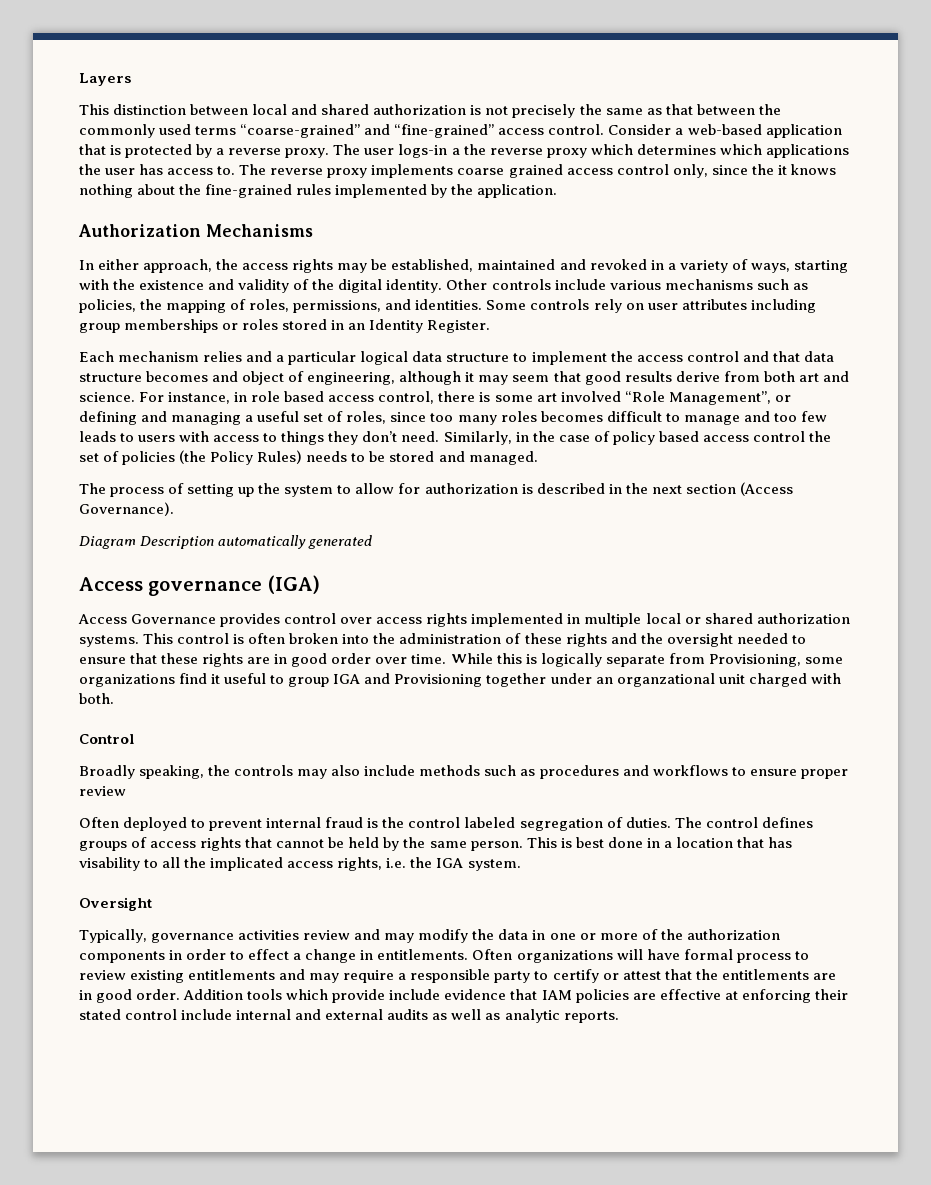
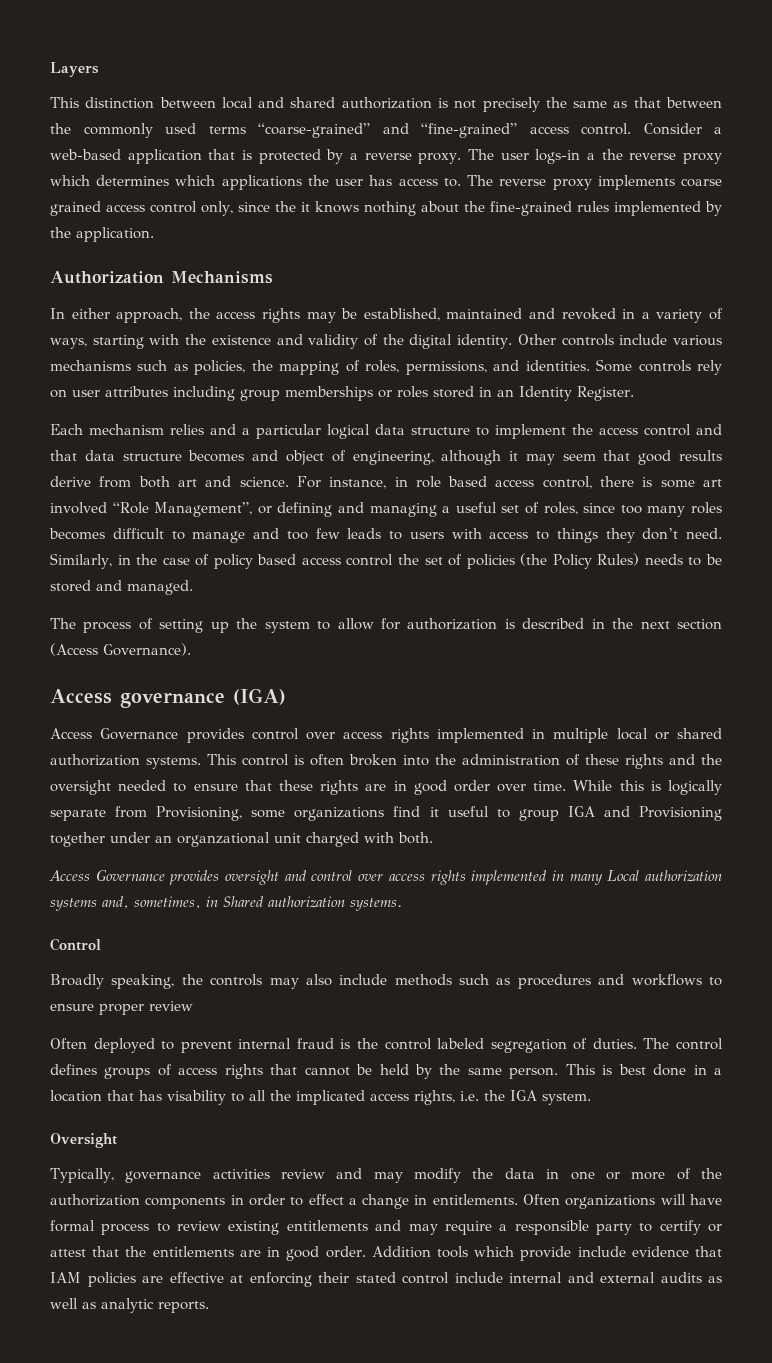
- Diagram Description automatically generated
+ Access Governance provides oversight and control over access rights implemented in many Local authorization systems and, sometimes, in Shared authorization systems.

